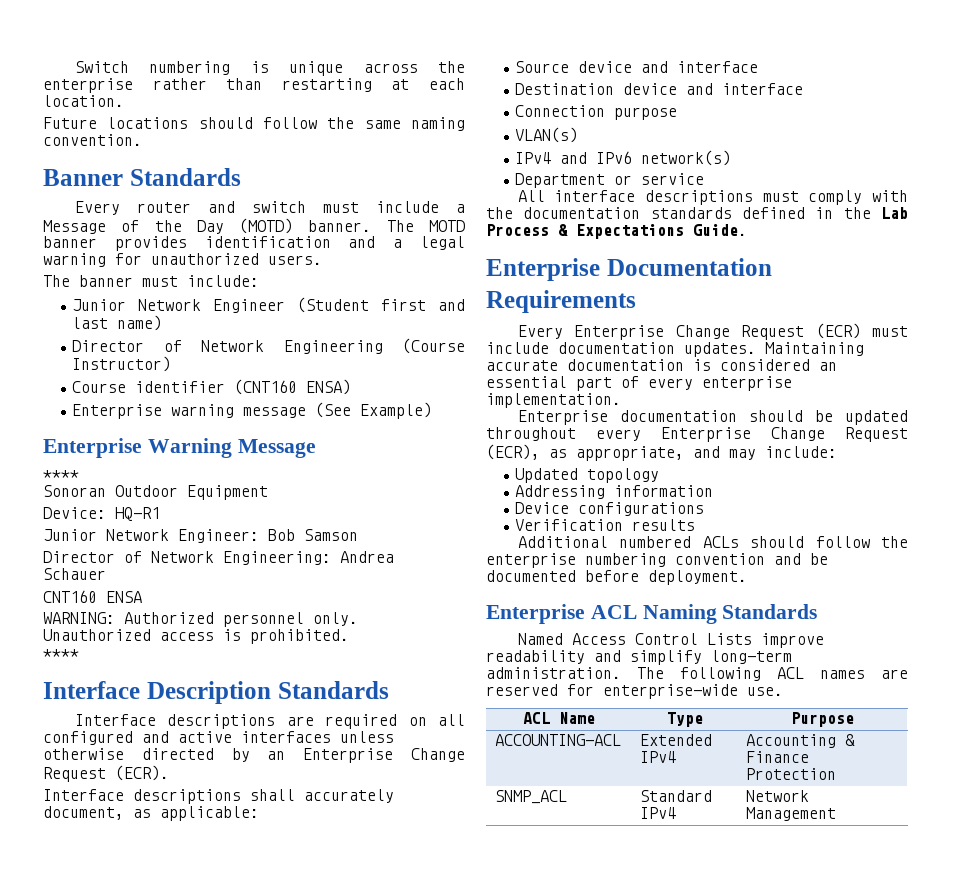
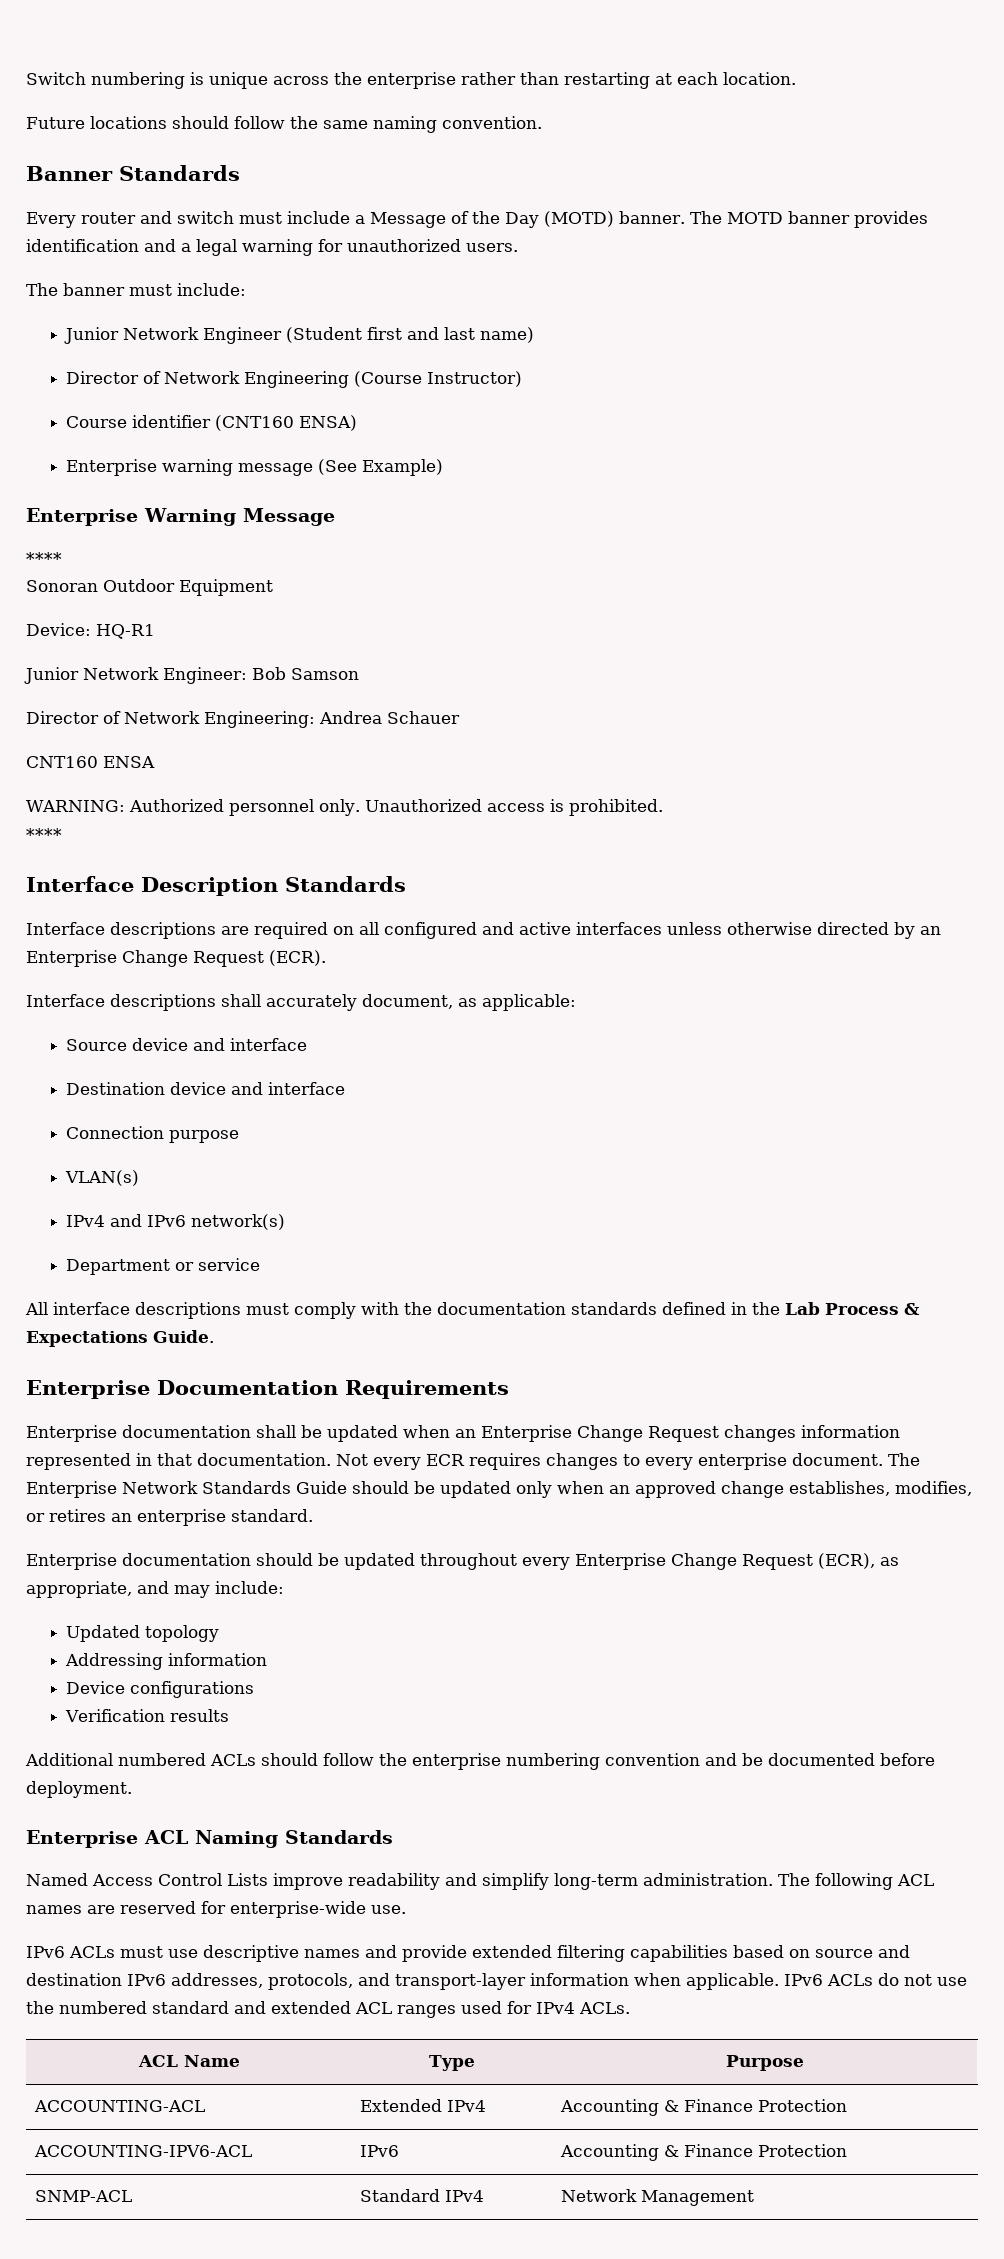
- Every Enterprise Change Request (ECR) must include documentation updates. Maintaining accurate documentation is considered an essential part of every enterprise implementation.
+ Enterprise documentation shall be updated when an Enterprise Change Request changes information represented in that documentation. Not every ECR requires changes to every enterprise document. The Enterprise Network Standards Guide should be updated only when an approved change establishes, modifies, or retires an enterprise standard.
+ IPv6 ACLs must use descriptive names and provide extended filtering capabilities based on source and destination IPv6 addresses, protocols, and transport-layer information when applicable. IPv6 ACLs do not use the numbered standard and extended ACL ranges used for IPv4 ACLs.
- SNMP_ACL | Standard IPv4 | Network Management
+ ACCOUNTING-IPV6-ACL | IPv6 | Accounting & Finance Protection
+ SNMP-ACL | Standard IPv4 | Network Management

